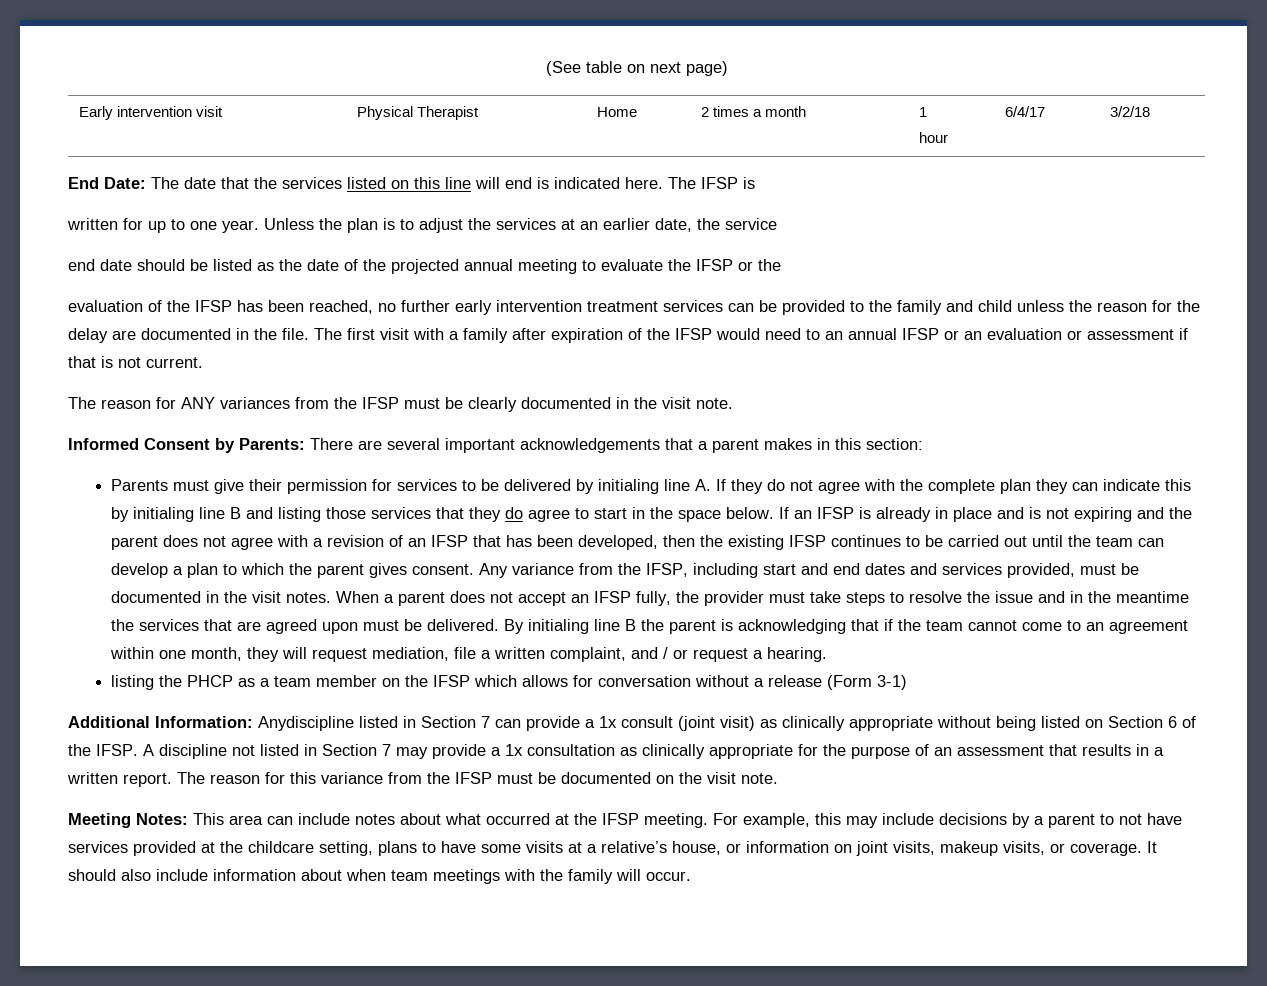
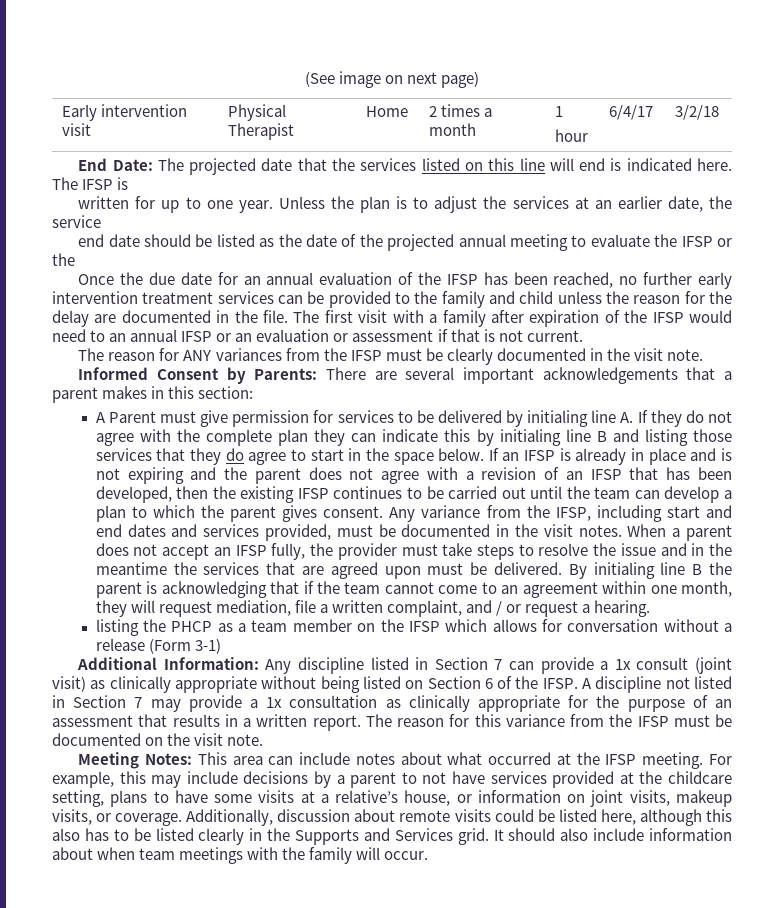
- (See table on next page)
+ (See image on next page)
- End Date: The date that the services listed on this line will end is indicated here.
+ End Date: The projected date that the services listed on this line will end is indicated here.
- evaluation of the IFSP has been reached, no further early intervention treatment services can be provided to the family and child unless the reason for the delay are documented in the file.
+ Once the due date for an annual evaluation of the IFSP has been reached, no further early intervention treatment services can be provided to the family and child unless the reason for the delay are documented in the file.
- Parents must give their permission for services to be delivered by initialing line A. If they do not agree with the complete plan they can indicate this by initialing line B and listing those services that they do agree to start in the space below.
+ A Parent must give permission for services to be delivered by initialing line A. If they do not agree with the complete plan they can indicate this by initialing line B and listing those services that they do agree to start in the space below.
- Additional Information: Anydiscipline listed in Section 7 can provide a 1x consult (joint visit) as clinically appropriate without being listed on Section 6 of the IFSP.
+ Additional Information: Any discipline listed in Section 7 can provide a 1x consult (joint visit) as clinically appropriate without being listed on Section 6 of the IFSP.
+ Additionally, discussion about remote visits could be listed here, although this also has to be listed clearly in the Supports and Services grid.

